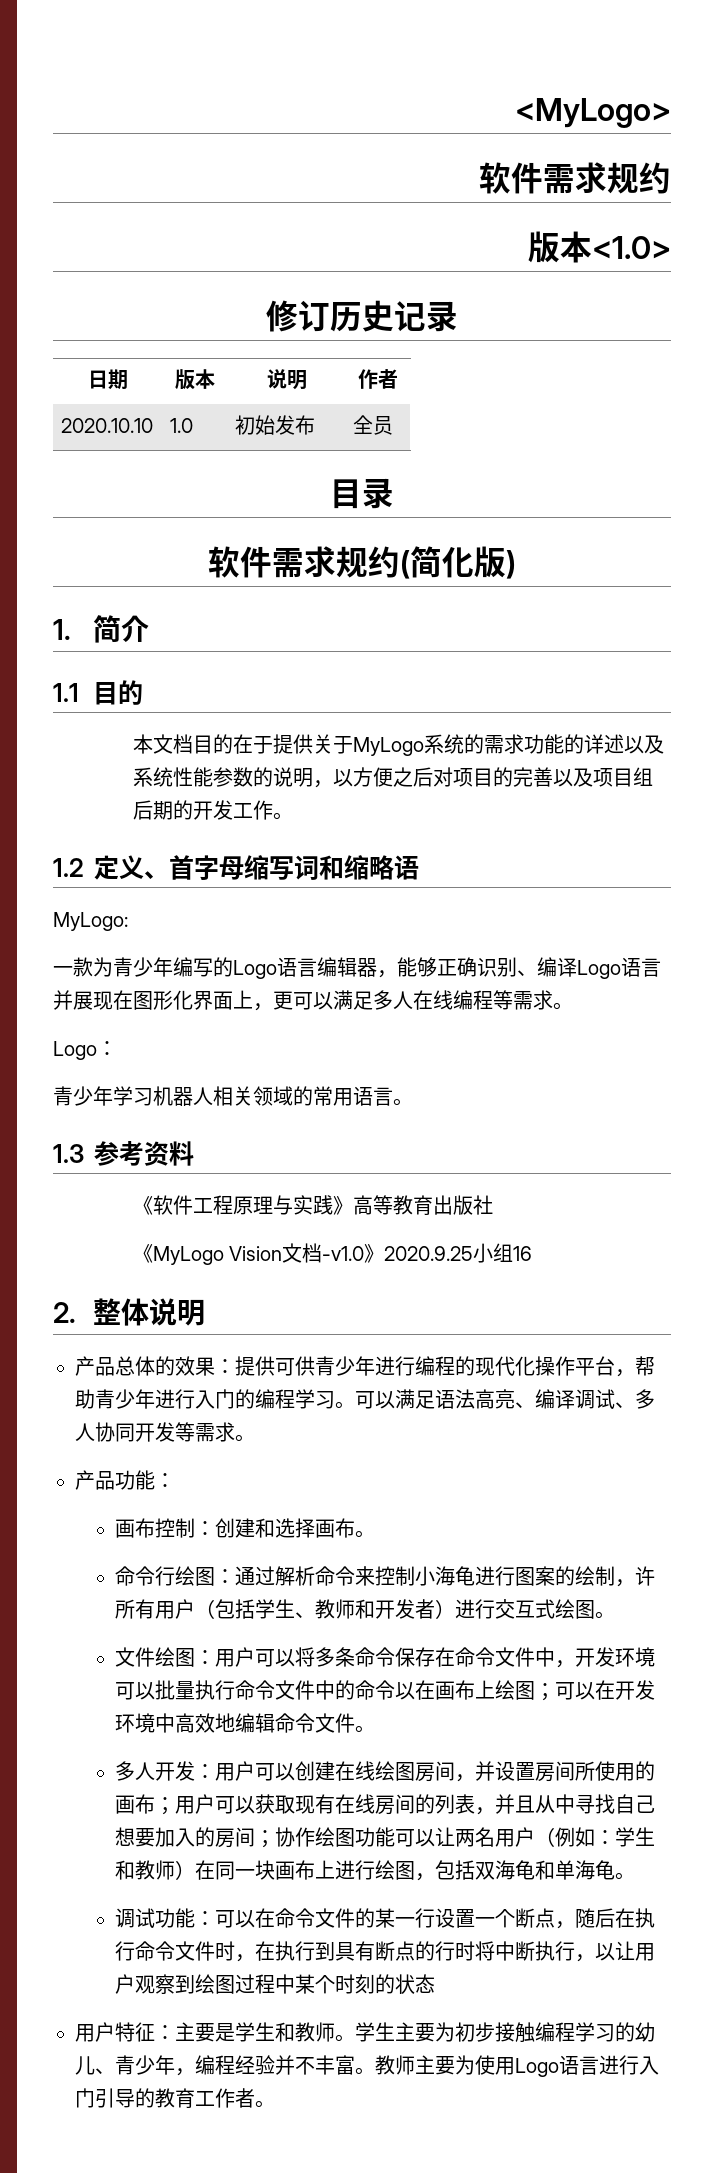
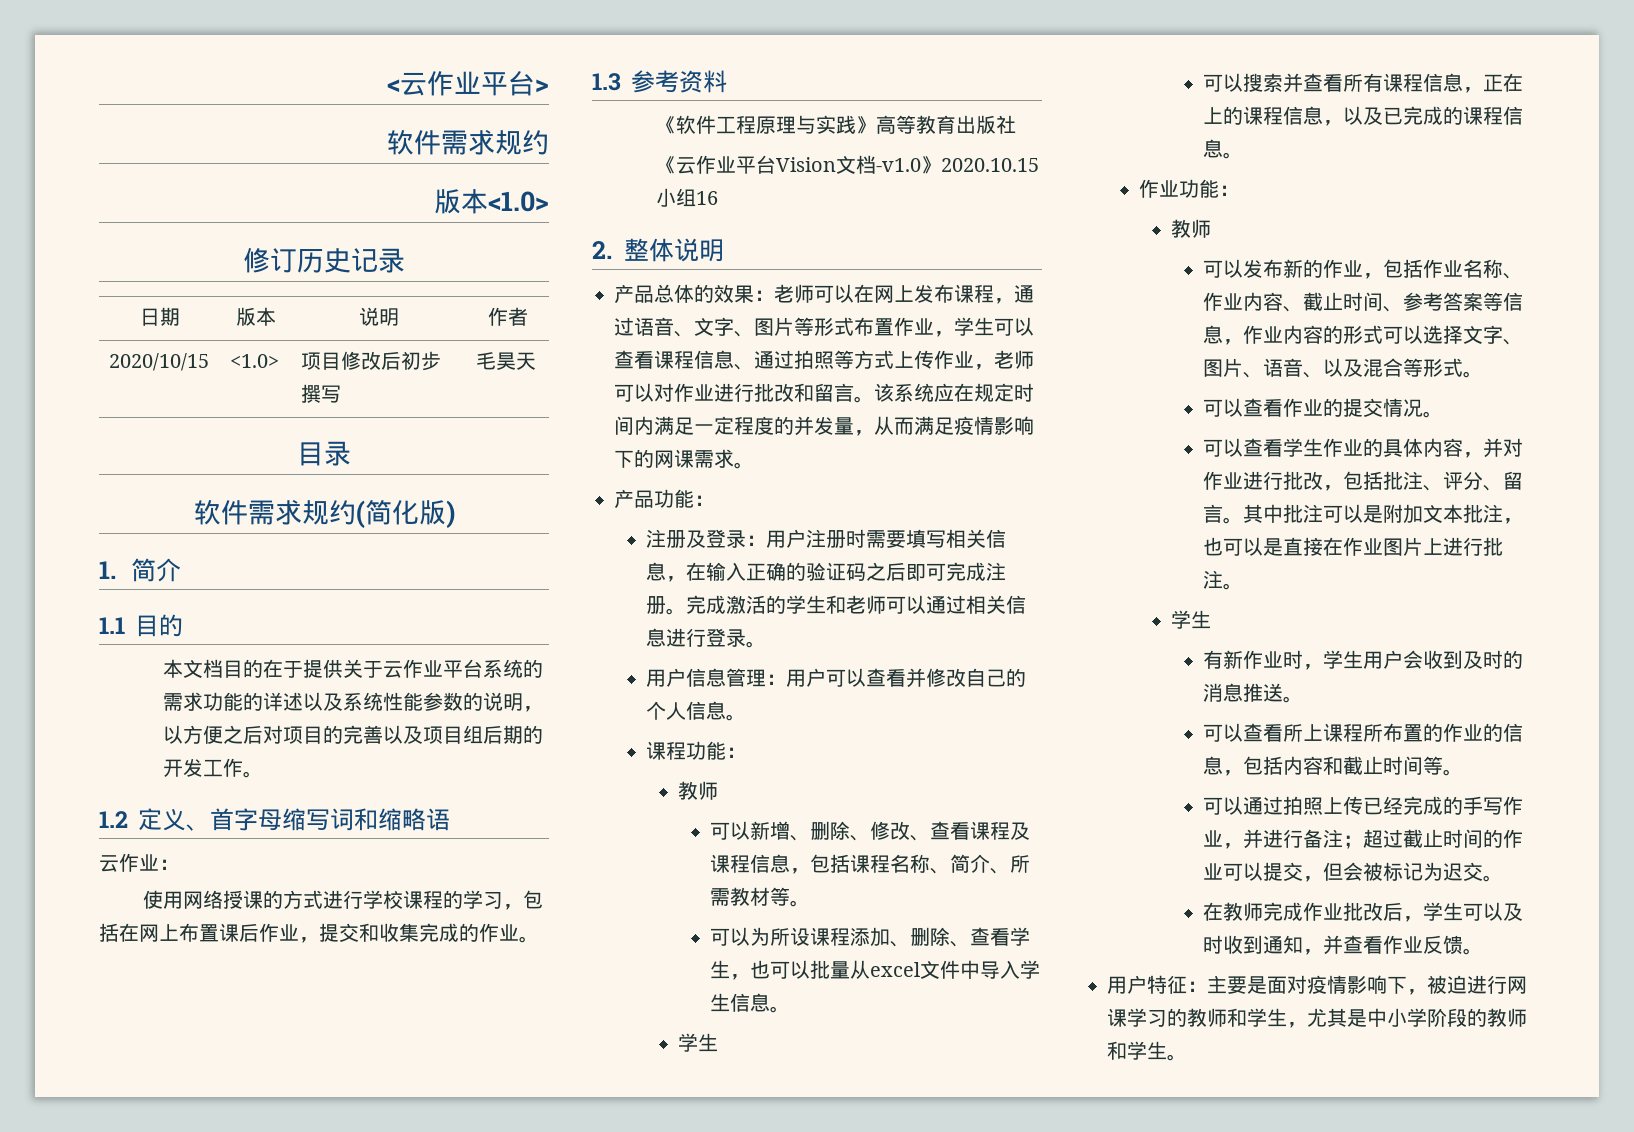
- <MyLogo>
+ <云作业平台>
- 2020.10.10 | 1.0 | 初始发布 | 全员
+ 2020/10/15 | <1.0> | 项目修改后初步撰写 | 毛昊天
- 本文档目的在于提供关于MyLogo系统的需求功能的详述以及系统性能参数的说明，以方便之后对项目的完善以及项目组后期的开发工作。
+ 本文档目的在于提供关于云作业平台系统的需求功能的详述以及系统性能参数的说明，以方便之后对项目的完善以及项目组后期的开发工作。
- MyLogo:
- 一款为青少年编写的Logo语言编辑器，能够正确识别、编译Logo语言并展现在图形化界面上，更可以满足多人在线编程等需求。
- Logo：
- 青少年学习机器人相关领域的常用语言。
+ 云作业：
+ 使用网络授课的方式进行学校课程的学习，包括在网上布置课后作业，提交和收集完成的作业。
- 《MyLogo Vision文档-v1.0》2020.9.25小组16
+ 《云作业平台Vision文档-v1.0》2020.10.15小组16
- 产品总体的效果：提供可供青少年进行编程的现代化操作平台，帮助青少年进行入门的编程学习。可以满足语法高亮、编译调试、多人协同开发等需求。
+ 产品总体的效果：老师可以在网上发布课程，通过语音、文字、图片等形式布置作业，学生可以查看课程信息、通过拍照等方式上传作业，老师可以对作业进行批改和留言。该系统应在规定时间内满足一定程度的并发量，从而满足疫情影响下的网课需求。
  产品功能：
- 画布控制：创建和选择画布。
- 命令行绘图：通过解析命令来控制小海龟进行图案的绘制，许所有用户（包括学生、教师和开发者）进行交互式绘图。
- 文件绘图：用户可以将多条命令保存在命令文件中，开发环境可以批量执行命令文件中的命令以在画布上绘图；可以在开发环境中高效地编辑命令文件。
- 多人开发：用户可以创建在线绘图房间，并设置房间所使用的画布；用户可以获取现有在线房间的列表，并且从中寻找自己想要加入的房间；协作绘图功能可以让两名用户（例如：学生和教师）在同一块画布上进行绘图，包括双海龟和单海龟。
- 调试功能：可以在命令文件的某一行设置一个断点，随后在执行命令文件时，在执行到具有断点的行时将中断执行，以让用户观察到绘图过程中某个时刻的状态
- 用户特征：主要是学生和教师。学生主要为初步接触编程学习的幼儿、青少年，编程经验并不丰富。教师主要为使用Logo语言进行入门引导的教育工作者。
+ 注册及登录：用户注册时需要填写相关信息，在输入正确的验证码之后即可完成注册。完成激活的学生和老师可以通过相关信息进行登录。
+ 用户信息管理：用户可以查看并修改自己的个人信息。
+ 课程功能：
+ 教师
+ 可以新增、删除、修改、查看课程及课程信息，包括课程名称、简介、所需教材等。
+ 可以为所设课程添加、删除、查看学生，也可以批量从excel文件中导入学生信息。
+ 学生
+ 可以搜索并查看所有课程信息，正在上的课程信息，以及已完成的课程信息。
+ 作业功能：
+ 教师
+ 可以发布新的作业，包括作业名称、作业内容、截止时间、参考答案等信息，作业内容的形式可以选择文字、图片、语音、以及混合等形式。
+ 可以查看作业的提交情况。
+ 可以查看学生作业的具体内容，并对作业进行批改，包括批注、评分、留言。其中批注可以是附加文本批注，也可以是直接在作业图片上进行批注。
+ 学生
+ 有新作业时，学生用户会收到及时的消息推送。
+ 可以查看所上课程所布置的作业的信息，包括内容和截止时间等。
+ 可以通过拍照上传已经完成的手写作业，并进行备注；超过截止时间的作业可以提交，但会被标记为迟交。
+ 在教师完成作业批改后，学生可以及时收到通知，并查看作业反馈。
+ 用户特征：主要是面对疫情影响下，被迫进行网课学习的教师和学生，尤其是中小学阶段的教师和学生。

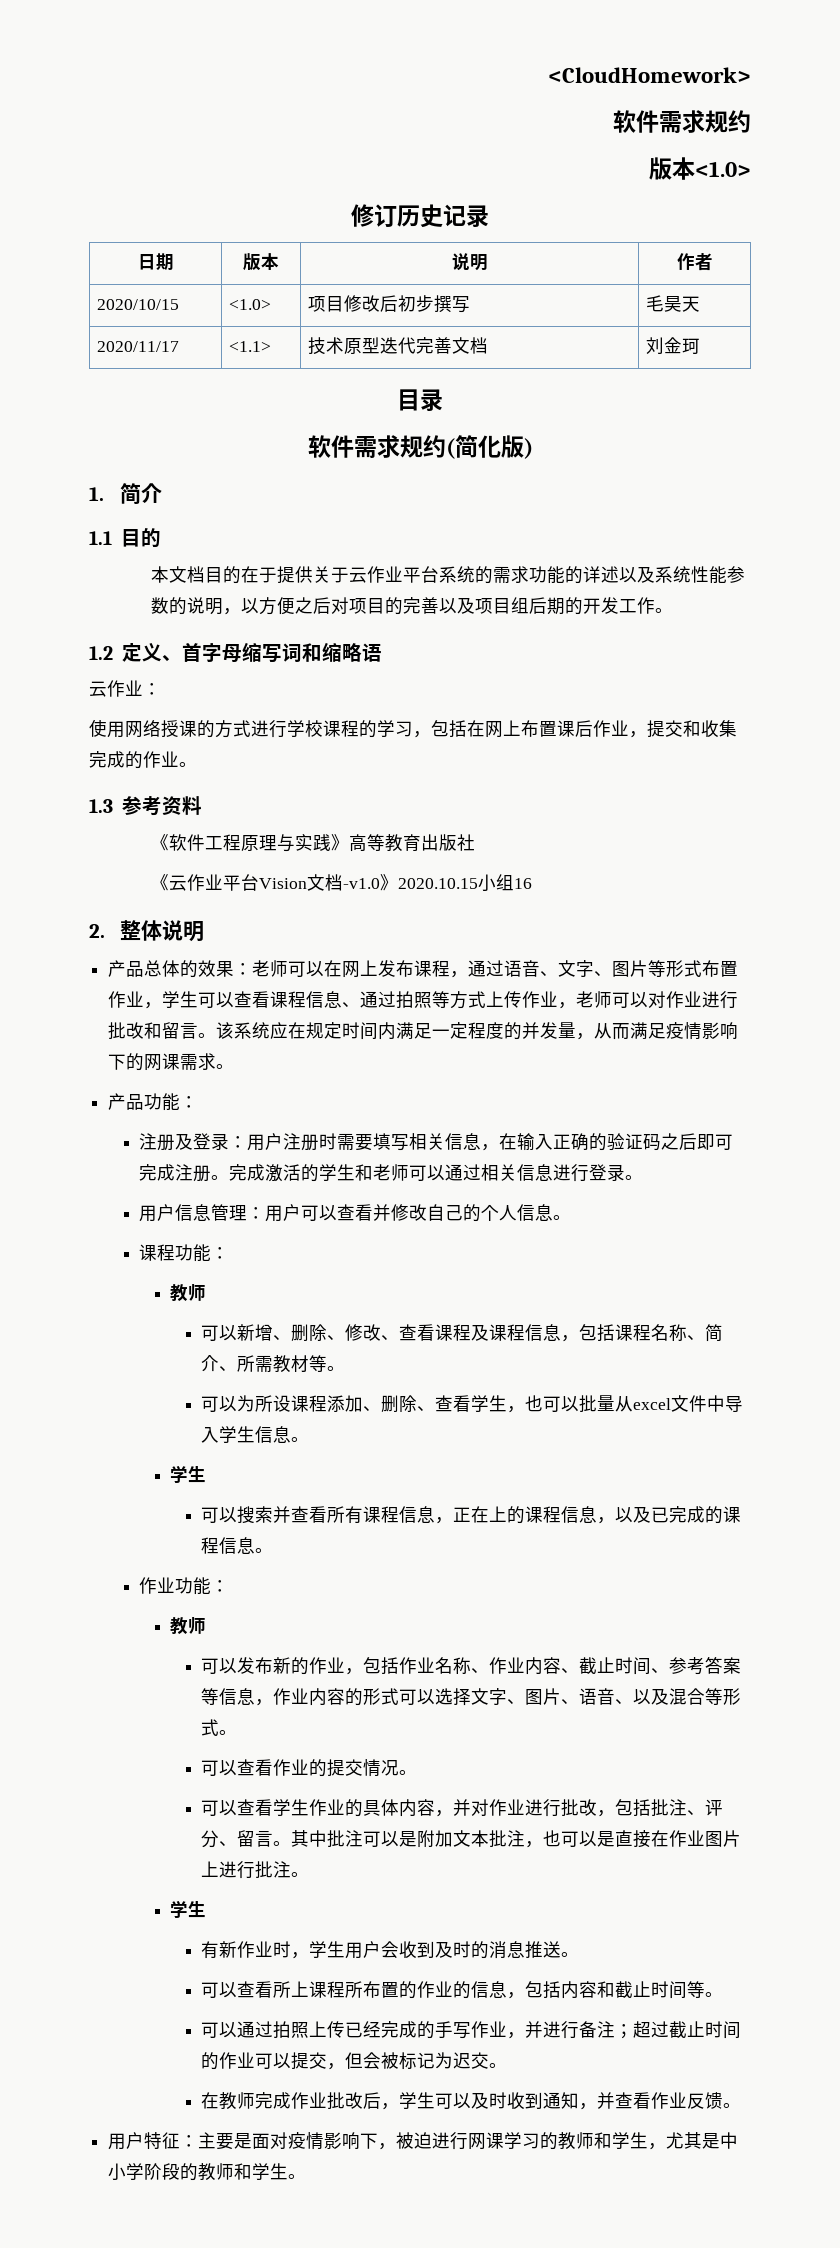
- <云作业平台>
+ <CloudHomework>
+ 2020/11/17 | <1.1> | 技术原型迭代完善文档 | 刘金珂

